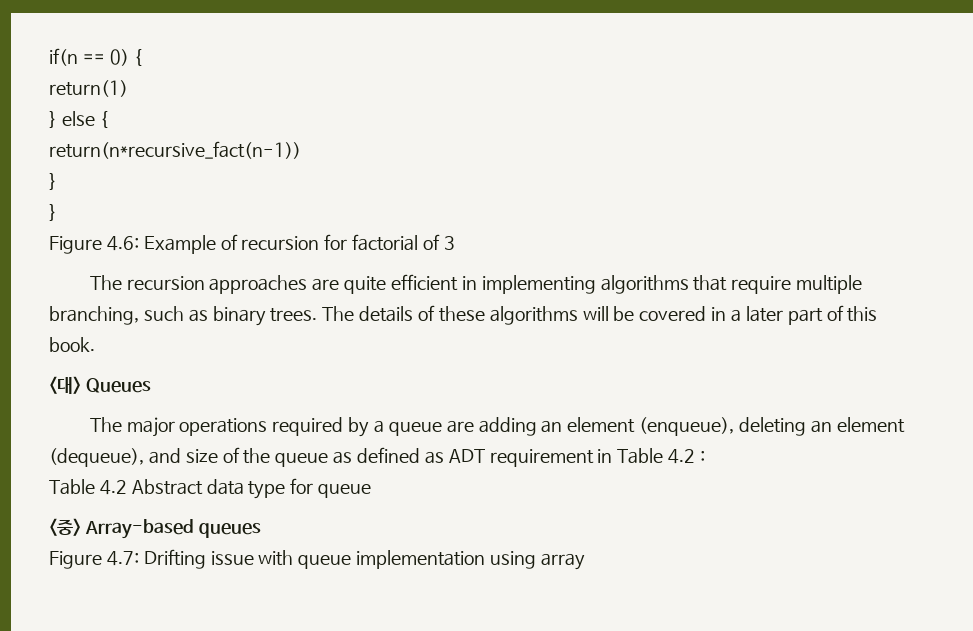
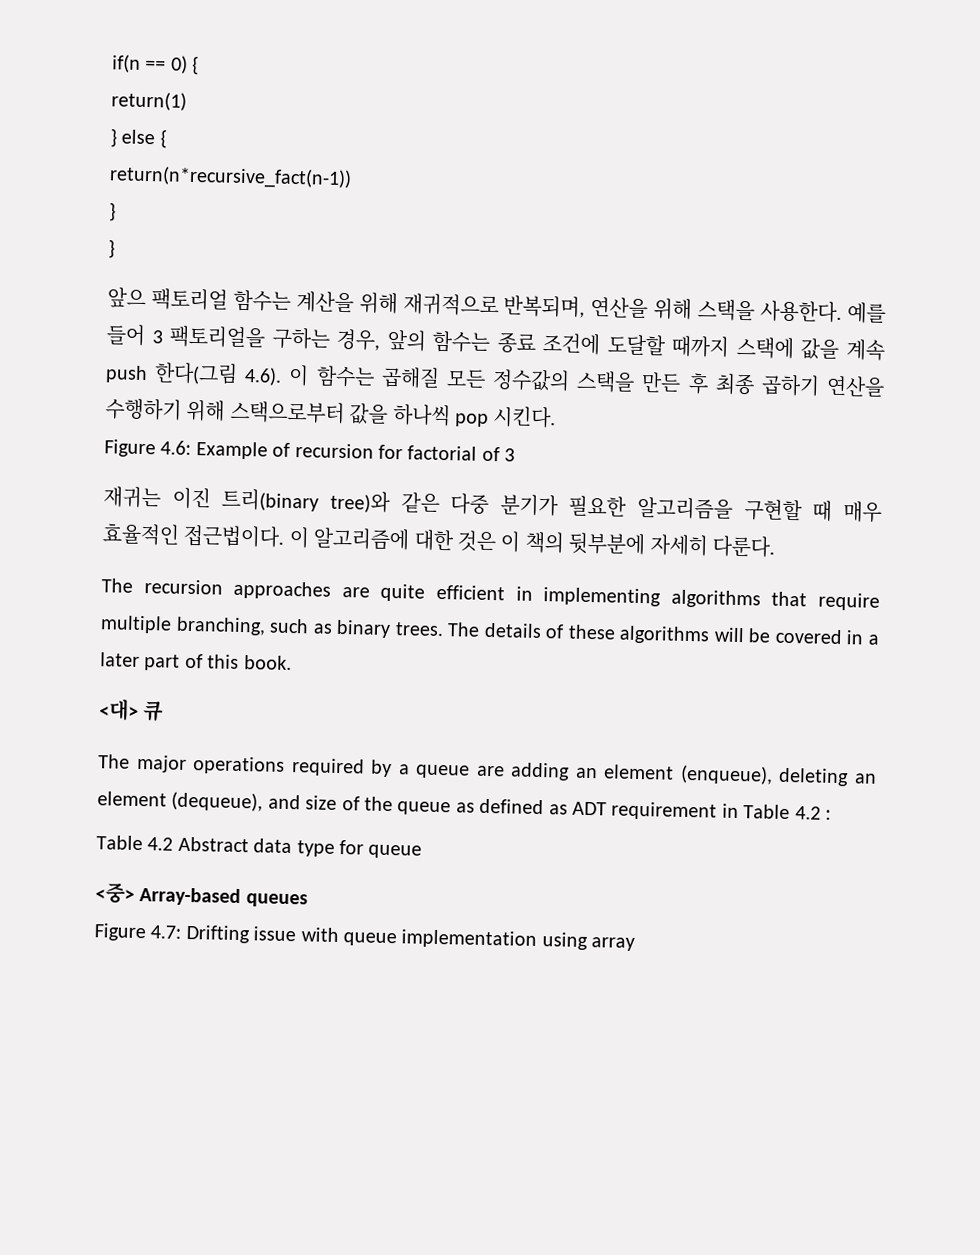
+ 앞으 팩토리얼 함수는 계산을 위해 재귀적으로 반복되며, 연산을 위해 스택을 사용한다. 예를 들어 3 팩토리얼을 구하는 경우, 앞의 함수는 종료 조건에 도달할 때까지 스택에 값을 계속 push 한다(그림 4.6). 이 함수는 곱해질 모든 정수값의 스택을 만든 후 최종 곱하기 연산을 수행하기 위해 스택으로부터 값을 하나씩 pop 시킨다.
+ 재귀는 이진 트리(binary tree)와 같은 다중 분기가 필요한 알고리즘을 구현할 때 매우 효율적인 접근법이다. 이 알고리즘에 대한 것은 이 책의 뒷부분에 자세히 다룬다.
- <대> Queues
+ <대> 큐

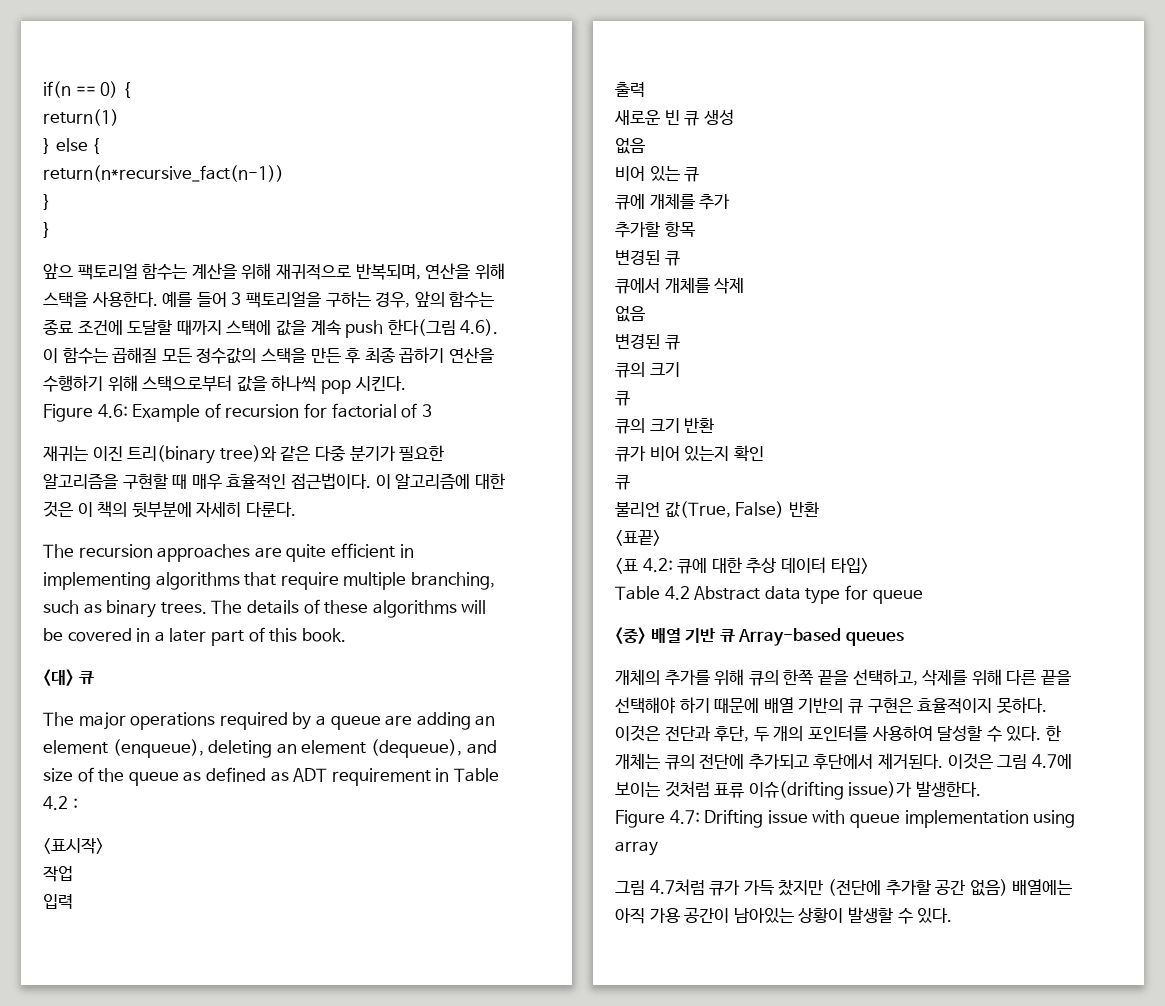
+ <표시작>
+ 작업
+ 입력
+ 출력
+ 새로운 빈 큐 생성
+ 없음
+ 비어 있는 큐
+ 큐에 개체를 추가
+ 추가할 항목
+ 변경된 큐
+ 큐에서 개체를 삭제
+ 없음
+ 변경된 큐
+ 큐의 크기
+ 큐
+ 큐의 크기 반환
+ 큐가 비어 있는지 확인
+ 큐
+ 불리언 값(True, False) 반환
+ <표끝>
+ <표 4.2: 큐에 대한 추상 데이터 타입>
- <중> Array-based queues
+ <중> 배열 기반 큐 Array-based queues
+ 개체의 추가를 위해 큐의 한쪽 끝을 선택하고, 삭제를 위해 다른 끝을 선택해야 하기 때문에 배열 기반의 큐 구현은 효율적이지 못하다. 이것은 전단과 후단, 두 개의 포인터를 사용하여 달성할 수 있다. 한 개체는 큐의 전단에 추가되고 후단에서 제거된다. 이것은 그림 4.7에 보이는 것처럼 표류 이슈(drifting issue)가 발생한다.
+ 그림 4.7처럼 큐가 가득 찼지만 (전단에 추가할 공간 없음) 배열에는 아직 가용 공간이 남아있는 상황이 발생할 수 있다.

